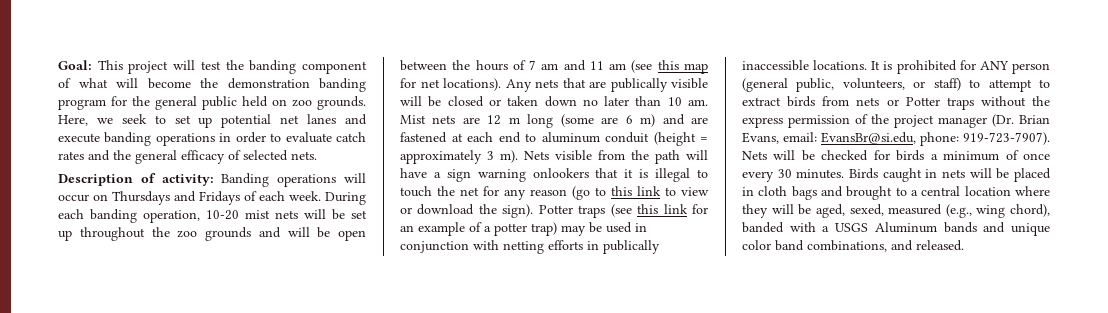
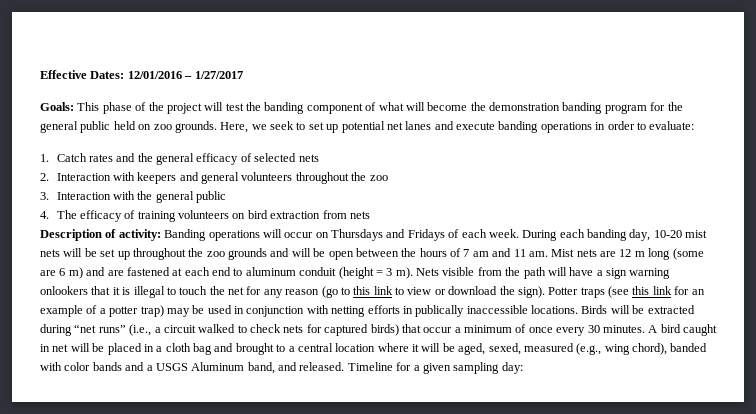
- Goal: This project will test the banding component of what will become the demonstration banding program for the general public held on zoo grounds.
+ Effective Dates: 12/01/2016 – 1/27/2017
+ Goals: This phase of the project will test the banding component of what will become the demonstration banding program for the general public held on zoo grounds.
- Here, we seek to set up potential net lanes and execute banding operations in order to evaluate catch rates and the general efficacy of selected nets.
+ Here, we seek to set up potential net lanes and execute banding operations in order to evaluate:
+ 1. Catch rates and the general efficacy of selected nets
+ 2. Interaction with keepers and general volunteers throughout the zoo
+ 3. Interaction with the general public
+ 4. The efficacy of training volunteers on bird extraction from nets
- During each banding operation, 10-20 mist nets will be set up throughout the zoo grounds and will be open between the hours of 7 am and 11 am (see this map for net locations). Any nets that are publically visible will be closed or taken down no later than 10 am.
+ During each banding day, 10-20 mist nets will be set up throughout the zoo grounds and will be open between the hours of 7 am and 11 am.
- Mist nets are 12 m long (some are 6 m) and are fastened at each end to aluminum conduit (height = approximately 3 m).
+ Mist nets are 12 m long (some are 6 m) and are fastened at each end to aluminum conduit (height = 3 m).
- It is prohibited for ANY person (general public, volunteers, or staff) to attempt to extract birds from nets or Potter traps without the express permission of the project manager (Dr. Brian Evans, email: EvansBr@si.edu, phone: 919-723-7907). Nets will be checked for birds a minimum of once every 30 minutes.
+ Birds will be extracted during “net runs” (i.e., a circuit walked to check nets for captured birds) that occur a minimum of once every 30 minutes.
- Birds caught in nets will be placed in cloth bags and brought to a central location where they will be aged, sexed, measured (e.g., wing chord), banded with a USGS Aluminum bands and unique color band combinations, and released.
+ A bird caught in net will be placed in a cloth bag and brought to a central location where it will be aged, sexed, measured (e.g., wing chord), banded with color bands and a USGS Aluminum band, and released. Timeline for a given sampling day:

